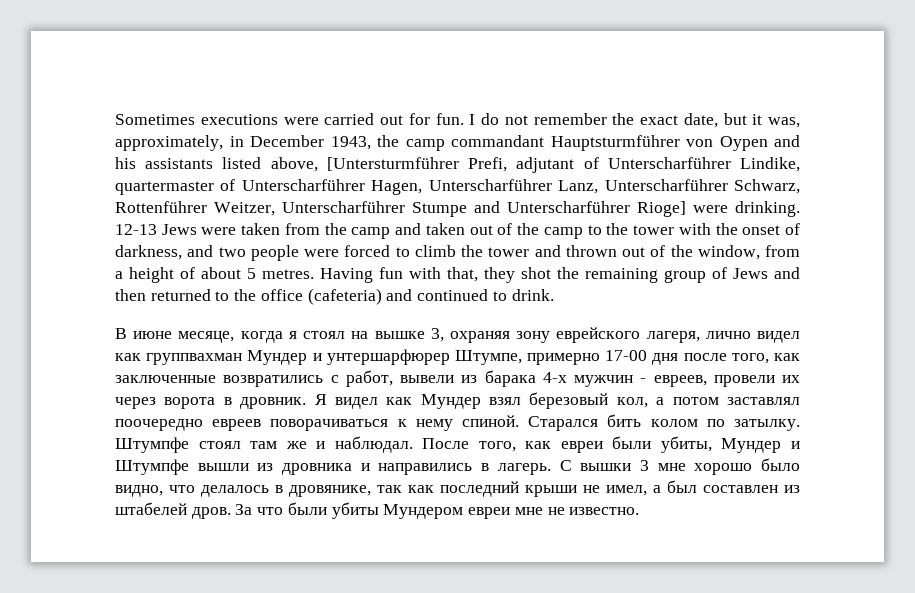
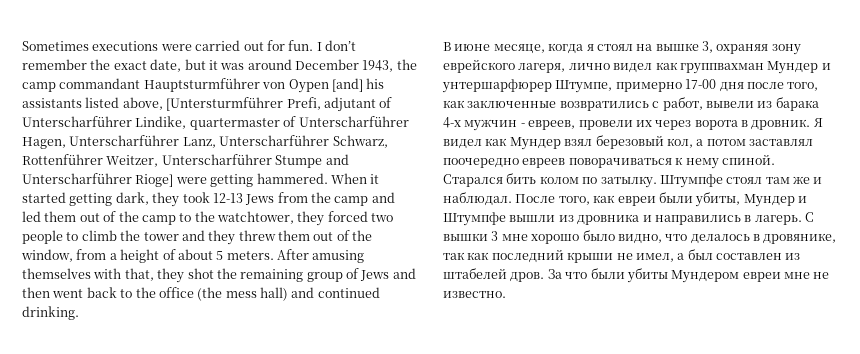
- I do not remember the exact date, but it was, approximately, in December 1943, the camp commandant Hauptsturmführer von Oypen and his assistants listed above, [Untersturmführer Prefi, adjutant of Unterscharführer Lindike, quartermaster of Unterscharführer Hagen, Unterscharführer Lanz, Unterscharführer Schwarz, Rottenführer Weitzer, Unterscharführer Stumpe and Unterscharführer Rioge] were drinking. 12-13 Jews were taken from the camp and taken out of the camp to the tower with the onset of darkness, and two people were forced to climb the tower and thrown out of the window, from a height of about 5 metres. Having fun with that, they shot the remaining group of Jews and then returned to the office (cafeteria) and continued to drink.
+ I don’t remember the exact date, but it was around December 1943, the camp commandant Hauptsturmführer von Oypen [and] his assistants listed above, [Untersturmführer Prefi, adjutant of Unterscharführer Lindike, quartermaster of Unterscharführer Hagen, Unterscharführer Lanz, Unterscharführer Schwarz, Rottenführer Weitzer, Unterscharführer Stumpe and Unterscharführer Rioge] were getting hammered. When it started getting dark, they took 12-13 Jews from the camp and led them out of the camp to the watchtower, they forced two people to climb the tower and they threw them out of the window, from a height of about 5 meters. After amusing themselves with that, they shot the remaining group of Jews and then went back to the office (the mess hall) and continued drinking.

